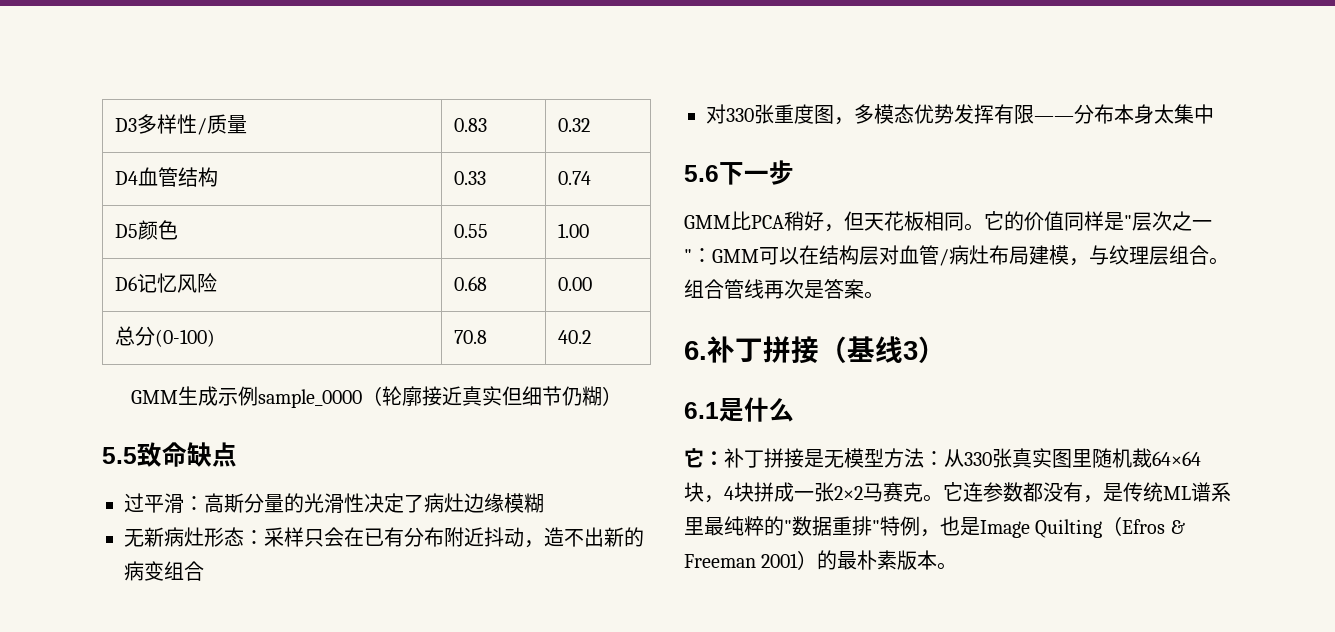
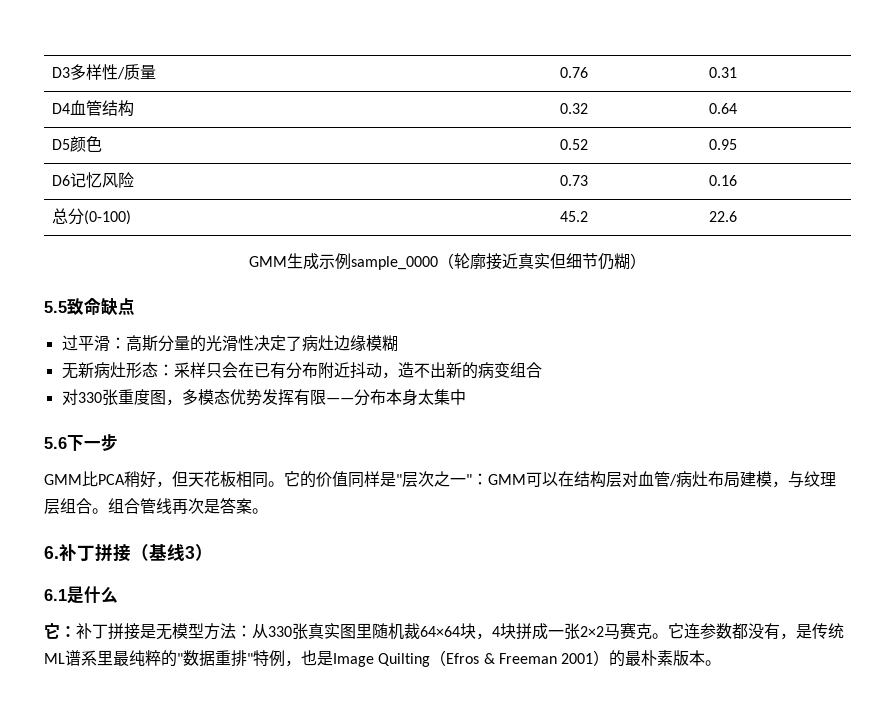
- D3多样性/质量 | 0.83 | 0.32
+ D3多样性/质量 | 0.76 | 0.31
- D4血管结构 | 0.33 | 0.74
+ D4血管结构 | 0.32 | 0.64
- D5颜色 | 0.55 | 1.00
+ D5颜色 | 0.52 | 0.95
- D6记忆风险 | 0.68 | 0.00
+ D6记忆风险 | 0.73 | 0.16
- 总分(0-100) | 70.8 | 40.2
+ 总分(0-100) | 45.2 | 22.6

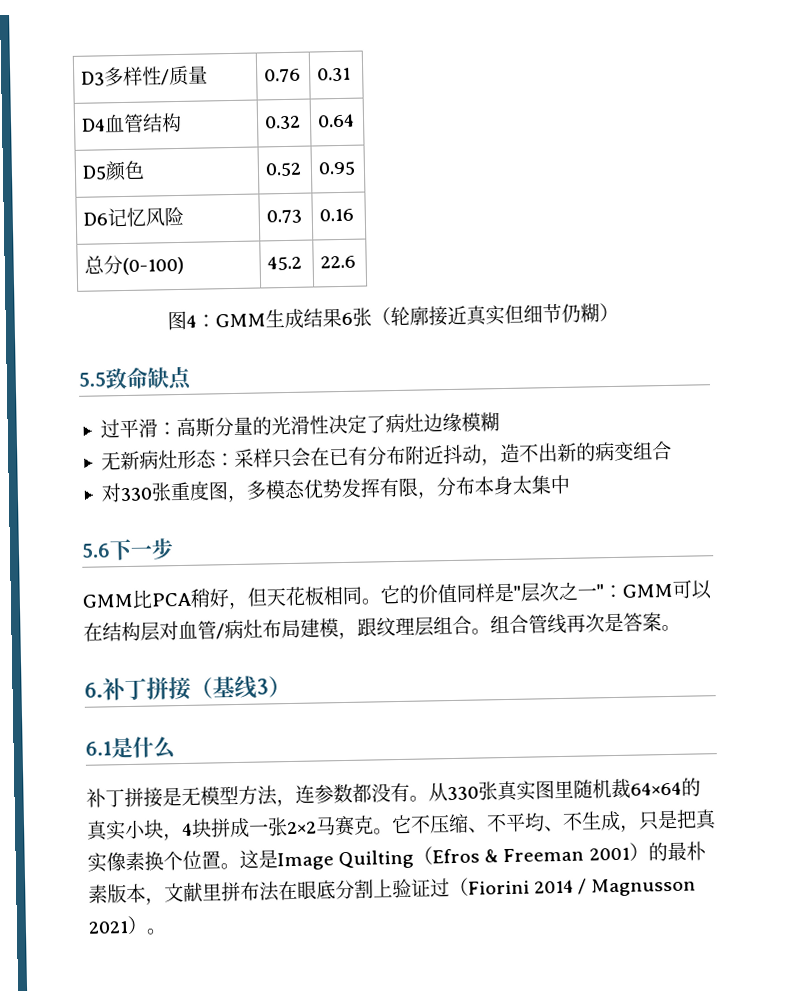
- GMM生成示例sample_0000（轮廓接近真实但细节仍糊）
+ 图4：GMM生成结果6张（轮廓接近真实但细节仍糊）
- 对330张重度图，多模态优势发挥有限——分布本身太集中
+ 对330张重度图，多模态优势发挥有限，分布本身太集中
- 它的价值同样是"层次之一"：GMM可以在结构层对血管/病灶布局建模，与纹理层组合。
+ 它的价值同样是"层次之一"：GMM可以在结构层对血管/病灶布局建模，跟纹理层组合。
- 它：补丁拼接是无模型方法：从330张真实图里随机裁64×64块，4块拼成一张2×2马赛克。
+ 补丁拼接是无模型方法，连参数都没有。从330张真实图里随机裁64×64的真实小块，4块拼成一张2×2马赛克。
- 它连参数都没有，是传统ML谱系里最纯粹的"数据重排"特例，也是Image Quilting（Efros & Freeman 2001）的最朴素版本。
+ 它不压缩、不平均、不生成，只是把真实像素换个位置。这是Image Quilting（Efros & Freeman 2001）的最朴素版本，文献里拼布法在眼底分割上验证过（Fiorini 2014 / Magnusson 2021）。

